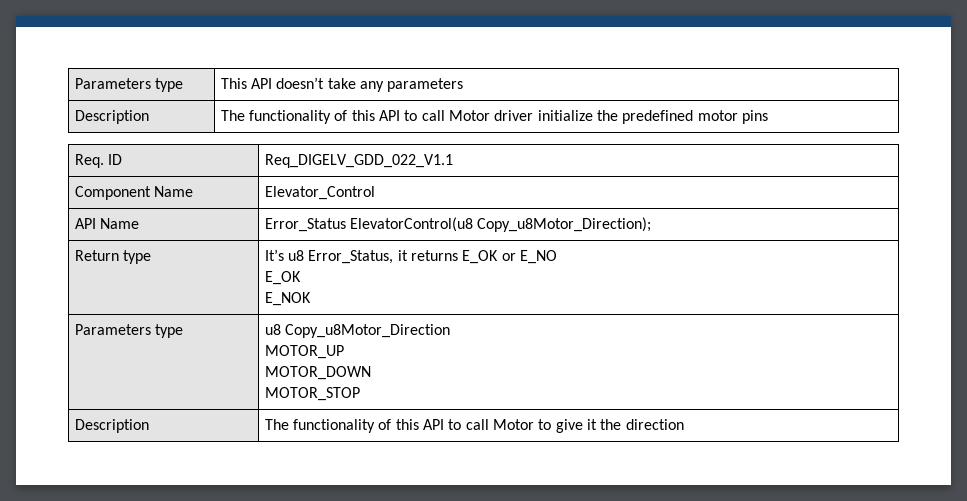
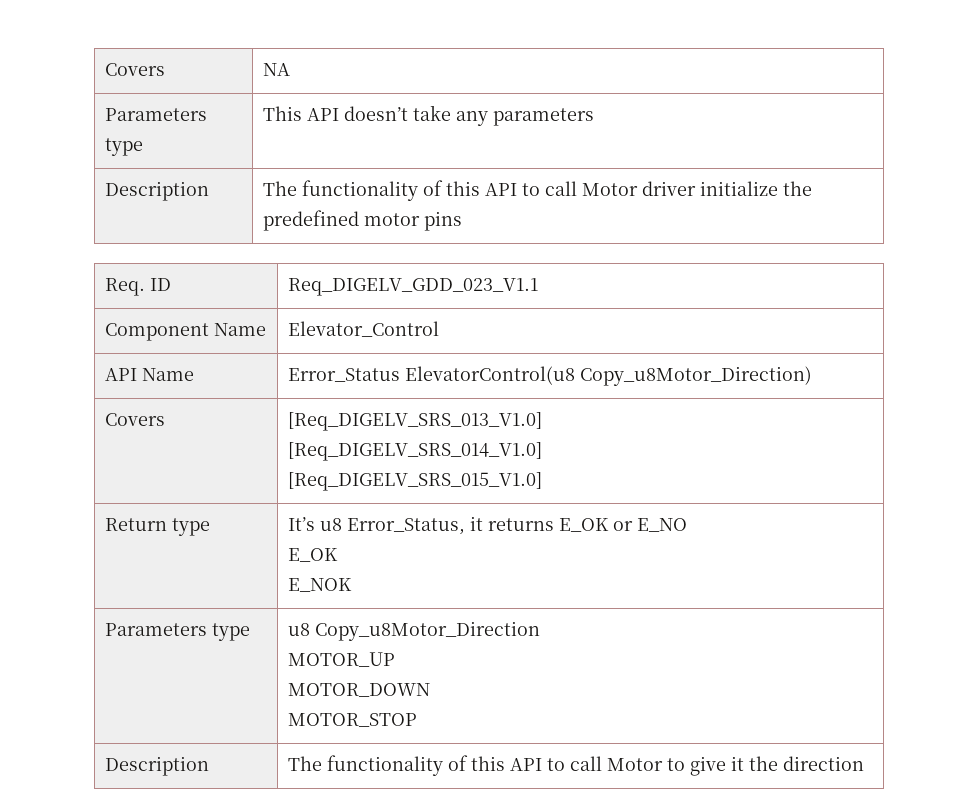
+ Covers | NA
- Req. ID | Req_DIGELV_GDD_022_V1.1
+ Req. ID | Req_DIGELV_GDD_023_V1.1
- API Name | Error_Status ElevatorControl(u8 Copy_u8Motor_Direction);
+ API Name | Error_Status ElevatorControl(u8 Copy_u8Motor_Direction)
+ Covers | [Req_DIGELV_SRS_013_V1.0]
+ [Req_DIGELV_SRS_014_V1.0]
+ [Req_DIGELV_SRS_015_V1.0]

